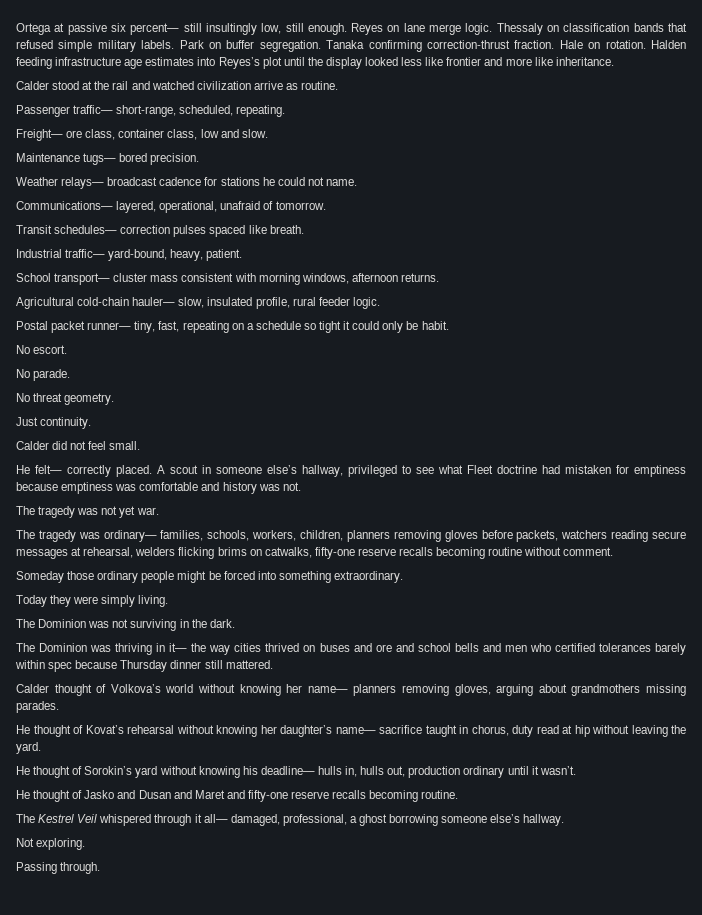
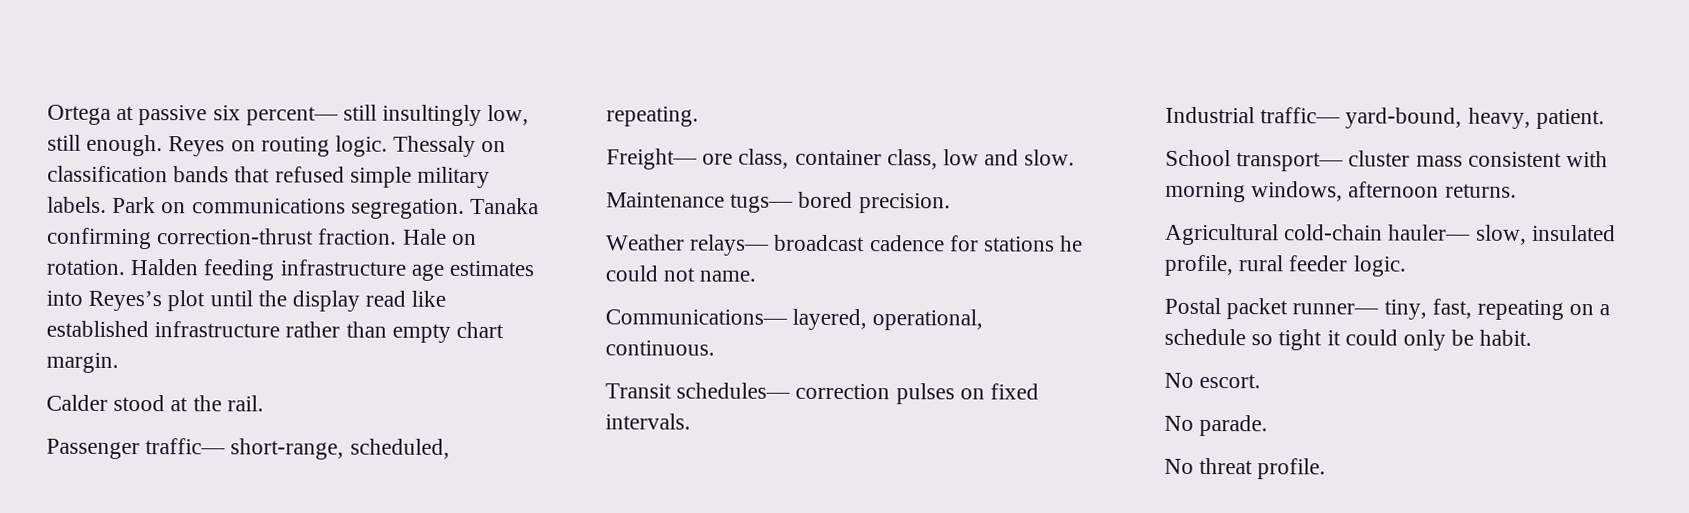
- Reyes on lane merge logic.
+ Reyes on routing logic.
- Park on buffer segregation.
+ Park on communications segregation.
- Halden feeding infrastructure age estimates into Reyes’s plot until the display looked less like frontier and more like inheritance.
- Calder stood at the rail and watched civilization arrive as routine.
+ Halden feeding infrastructure age estimates into Reyes’s plot until the display read like established infrastructure rather than empty chart margin.
+ Calder stood at the rail.
- Communications— layered, operational, unafraid of tomorrow.
+ Communications— layered, operational, continuous.
- Transit schedules— correction pulses spaced like breath.
+ Transit schedules— correction pulses on fixed intervals.
- No threat geometry.
- Just continuity.
- Calder did not feel small.
- He felt— correctly placed. A scout in someone else’s hallway, privileged to see what Fleet doctrine had mistaken for emptiness because emptiness was comfortable and history was not.
- The tragedy was not yet war.
- The tragedy was ordinary— families, schools, workers, children, planners removing gloves before packets, watchers reading secure messages at rehearsal, welders flicking brims on catwalks, fifty-one reserve recalls becoming routine without comment.
- Someday those ordinary people might be forced into something extraordinary.
- Today they were simply living.
- The Dominion was not surviving in the dark.
- The Dominion was thriving in it— the way cities thrived on buses and ore and school bells and men who certified tolerances barely within spec because Thursday dinner still mattered.
- Calder thought of Volkova’s world without knowing her name— planners removing gloves, arguing about grandmothers missing parades.
- He thought of Kovat’s rehearsal without knowing her daughter’s name— sacrifice taught in chorus, duty read at hip without leaving the yard.
- He thought of Sorokin’s yard without knowing his deadline— hulls in, hulls out, production ordinary until it wasn’t.
- He thought of Jasko and Dusan and Maret and fifty-one reserve recalls becoming routine.
- The Kestrel Veil whispered through it all— damaged, professional, a ghost borrowing someone else’s hallway.
- Not exploring.
- Passing through.
+ No threat profile.

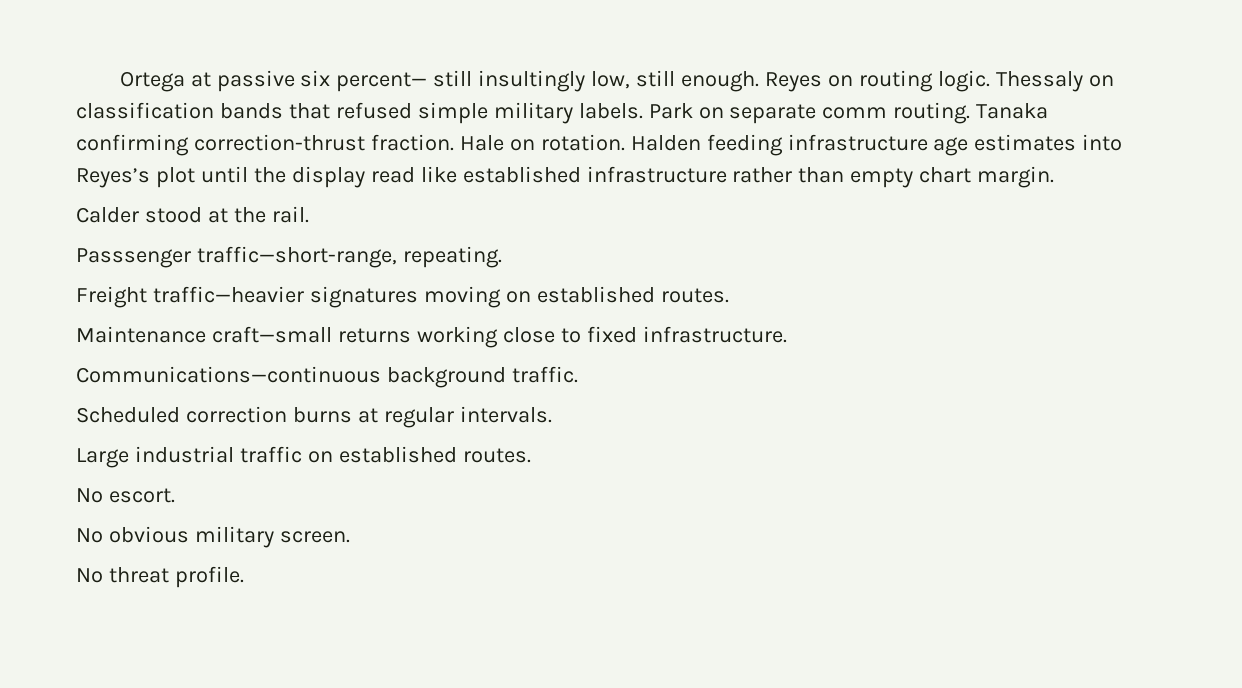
- Park on communications segregation.
+ Park on separate comm routing.
- Passenger traffic— short-range, scheduled, repeating.
- Freight— ore class, container class, low and slow.
- Maintenance tugs— bored precision.
- Weather relays— broadcast cadence for stations he could not name.
- Communications— layered, operational, continuous.
- Transit schedules— correction pulses on fixed intervals.
- Industrial traffic— yard-bound, heavy, patient.
- School transport— cluster mass consistent with morning windows, afternoon returns.
- Agricultural cold-chain hauler— slow, insulated profile, rural feeder logic.
- Postal packet runner— tiny, fast, repeating on a schedule so tight it could only be habit.
+ Passsenger traffic—short-range, repeating.
+ Freight traffic—heavier signatures moving on established routes.
+ Maintenance craft—small returns working close to fixed infrastructure.
+ Communications—continuous background traffic.
+ Scheduled correction burns at regular intervals.
+ Large industrial traffic on established routes.
- No parade.
+ No obvious military screen.

